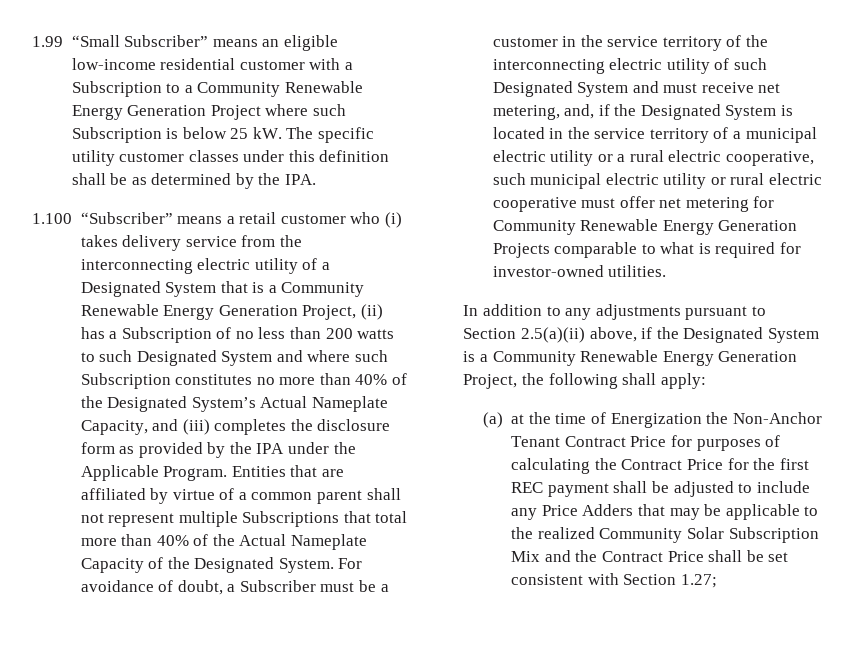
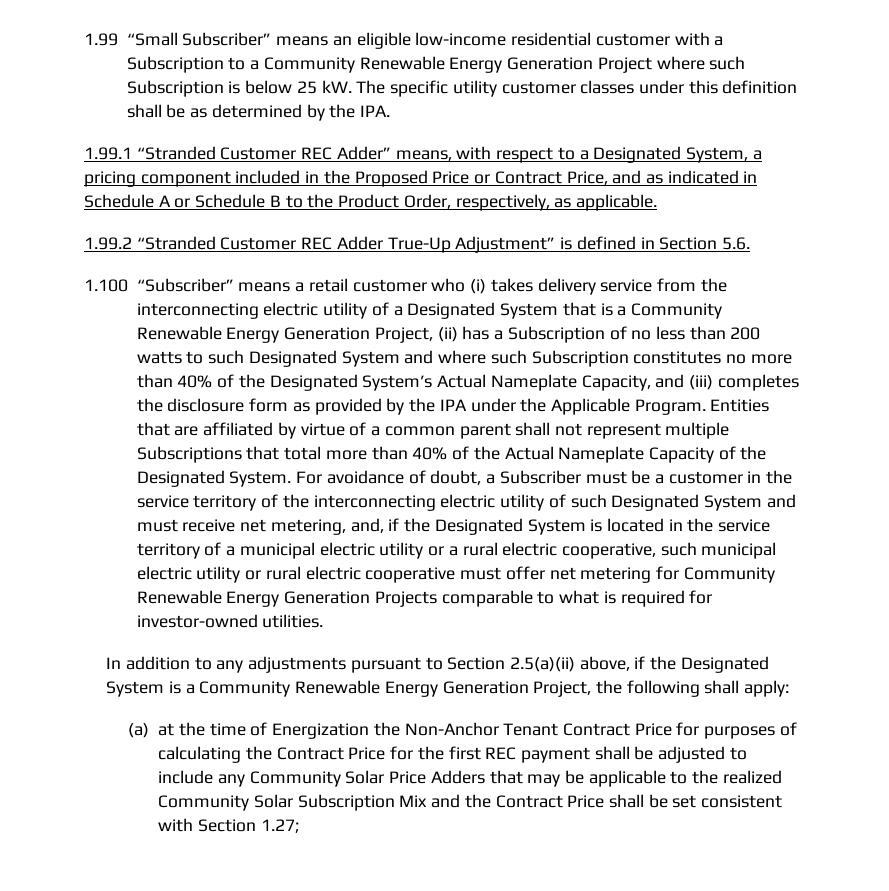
+ 1.99.1 “Stranded Customer REC Adder” means, with respect to a Designated System, a pricing component included in the Proposed Price or Contract Price, and as indicated in Schedule A or Schedule B to the Product Order, respectively, as applicable.
+ 1.99.2 “Stranded Customer REC Adder True-Up Adjustment” is defined in Section 5.6.
- (a) at the time of Energization the Non-Anchor Tenant Contract Price for purposes of calculating the Contract Price for the first REC payment shall be adjusted to include any Price Adders that may be applicable to the realized Community Solar Subscription Mix and the Contract Price shall be set consistent with Section 1.27;
+ (a) at the time of Energization the Non-Anchor Tenant Contract Price for purposes of calculating the Contract Price for the first REC payment shall be adjusted to include any Community Solar Price Adders that may be applicable to the realized Community Solar Subscription Mix and the Contract Price shall be set consistent with Section 1.27;

